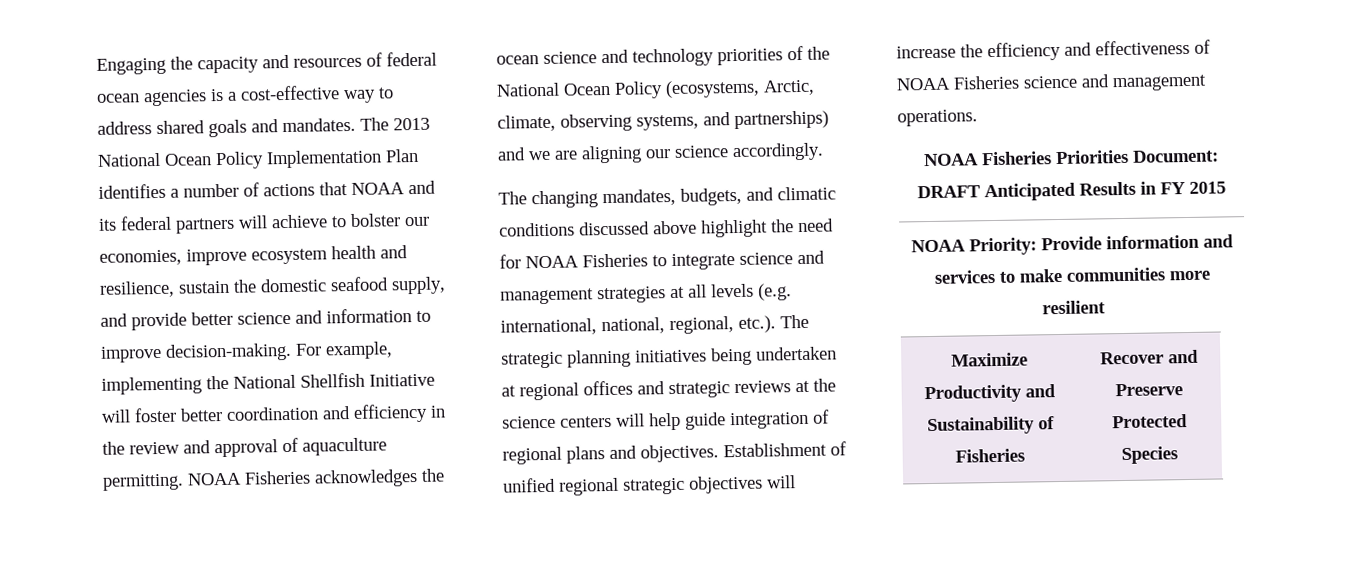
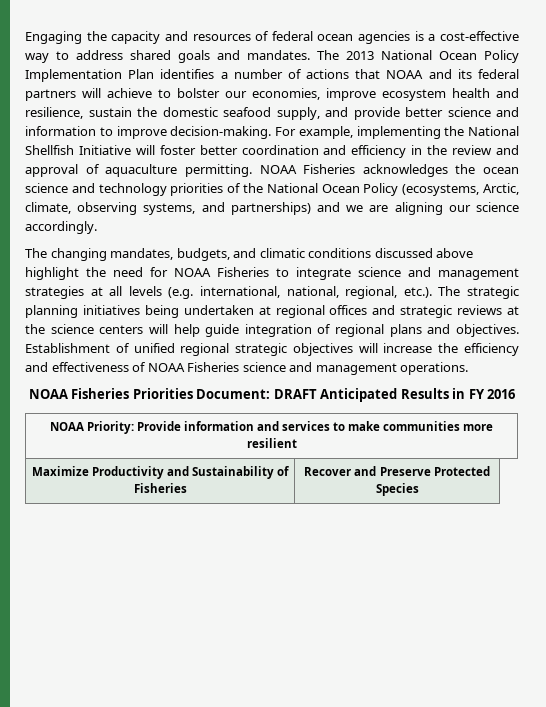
- NOAA Fisheries Priorities Document: DRAFT Anticipated Results in FY 2015
+ NOAA Fisheries Priorities Document: DRAFT Anticipated Results in FY 2016

